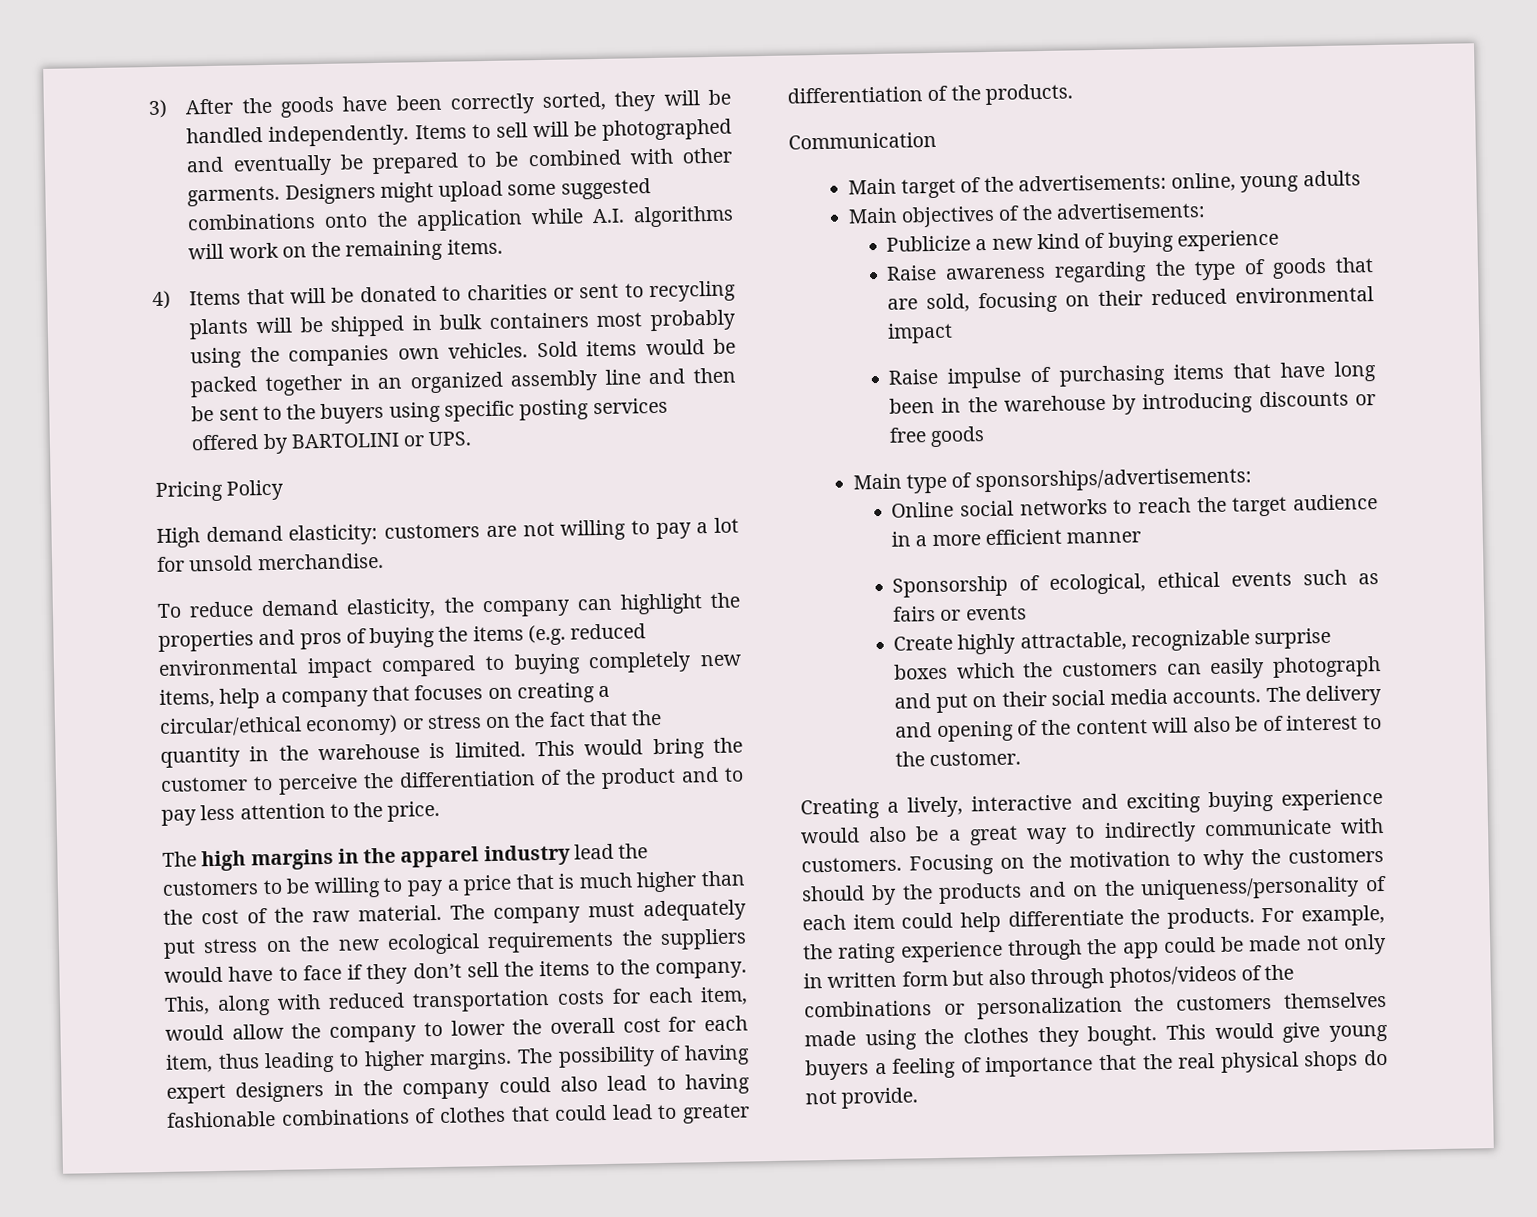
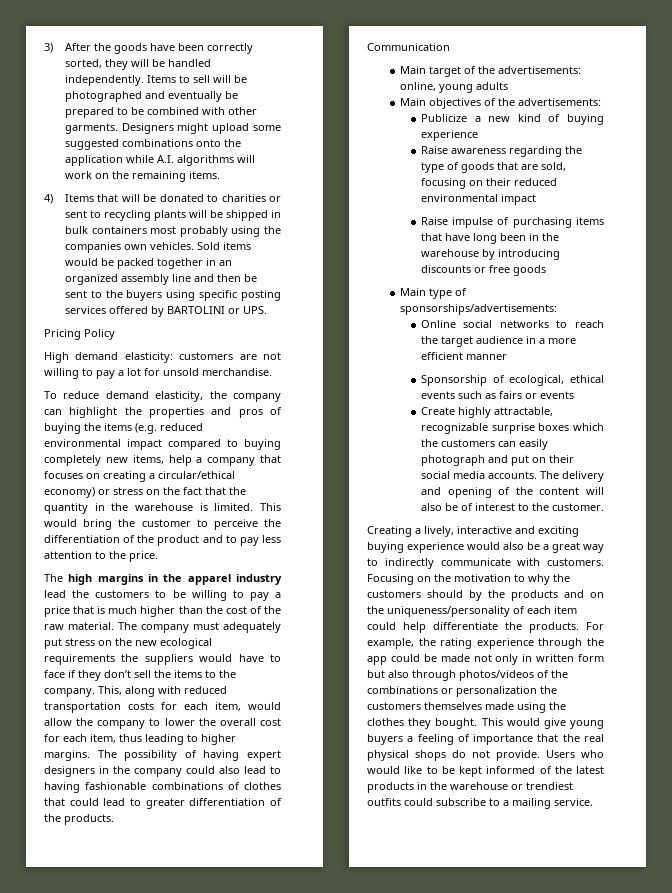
+ Users who would like to be kept informed of the latest products in the warehouse or trendiest outfits could subscribe to a mailing service.

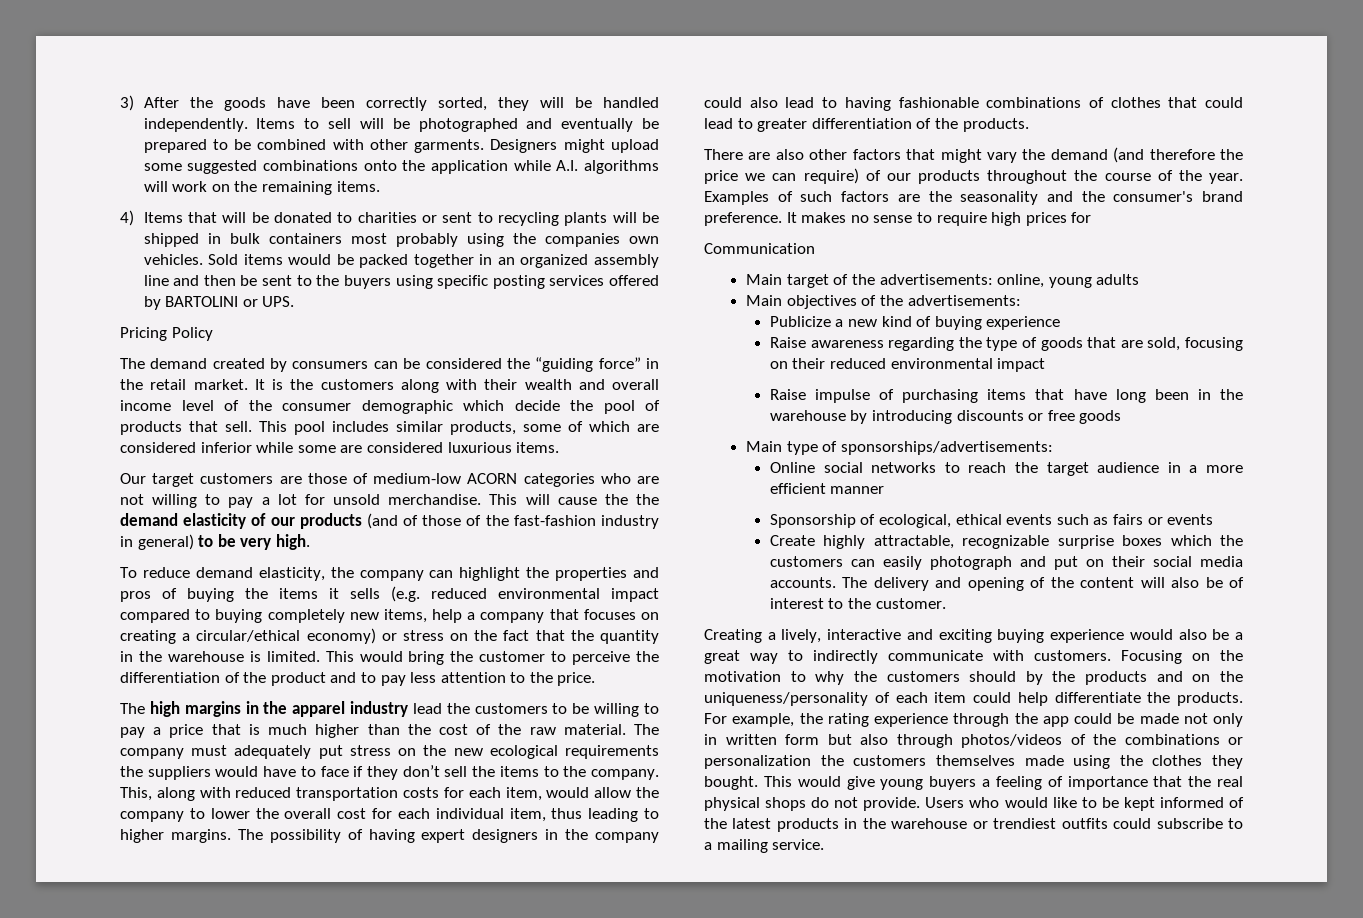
- High demand elasticity: customers are not willing to pay a lot for unsold merchandise.
+ The demand created by consumers can be considered the “guiding force” in the retail market. It is the customers along with their wealth and overall income level of the consumer demographic which decide the pool of products that sell. This pool includes similar products, some of which are considered inferior while some are considered luxurious items.
+ Our target customers are those of medium-low ACORN categories who are not willing to pay a lot for unsold merchandise. This will cause the the demand elasticity of our products (and of those of the fast-fashion industry in general) to be very high.
- To reduce demand elasticity, the company can highlight the properties and pros of buying the items (e.g. reduced environmental impact compared to buying completely new items, help a company that focuses on creating a circular/ethical economy) or stress on the fact that the quantity in the warehouse is limited.
+ To reduce demand elasticity, the company can highlight the properties and pros of buying the items it sells (e.g. reduced environmental impact compared to buying completely new items, help a company that focuses on creating a circular/ethical economy) or stress on the fact that the quantity in the warehouse is limited.
- This, along with reduced transportation costs for each item, would allow the company to lower the overall cost for each item, thus leading to higher margins.
+ This, along with reduced transportation costs for each item, would allow the company to lower the overall cost for each individual item, thus leading to higher margins.
+ There are also other factors that might vary the demand (and therefore the price we can require) of our products throughout the course of the year. Examples of such factors are the seasonality and the consumer's brand preference. It makes no sense to require high prices for

